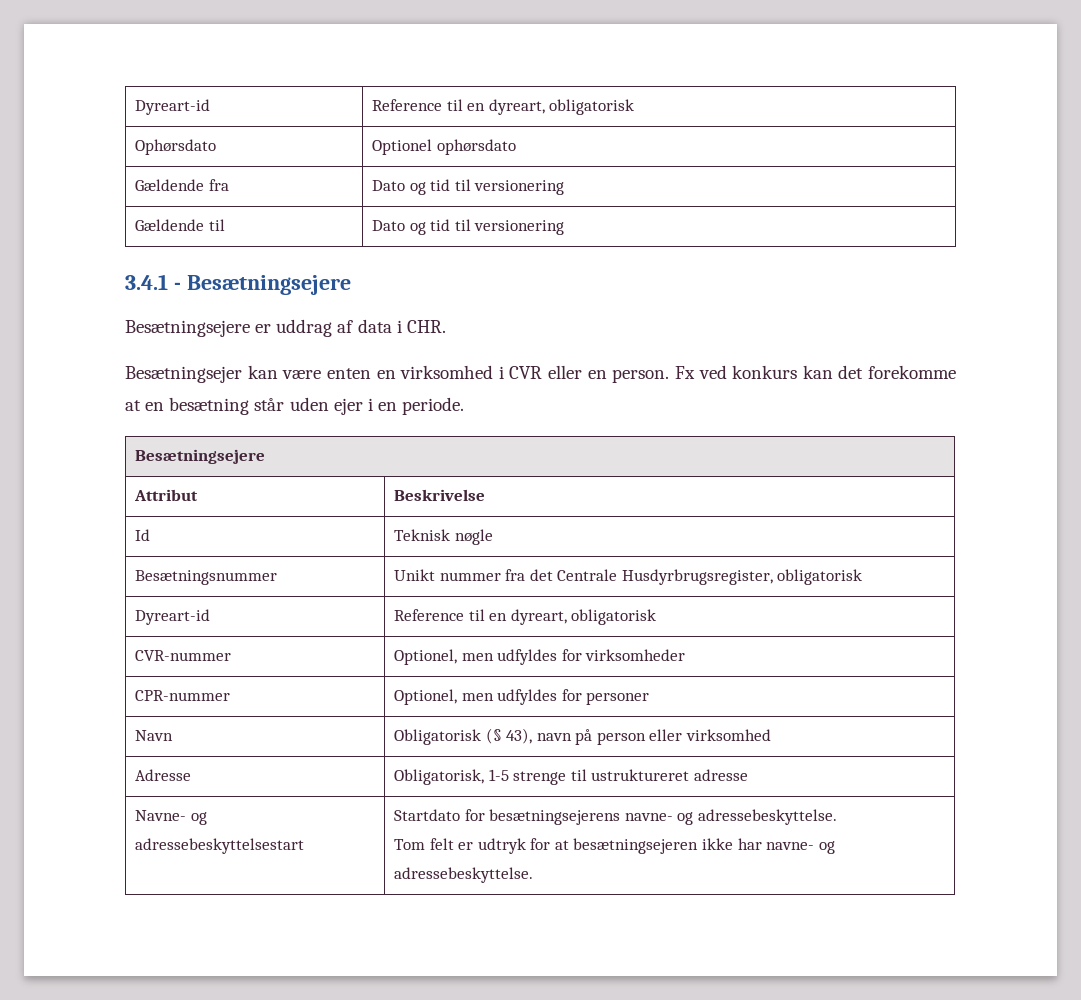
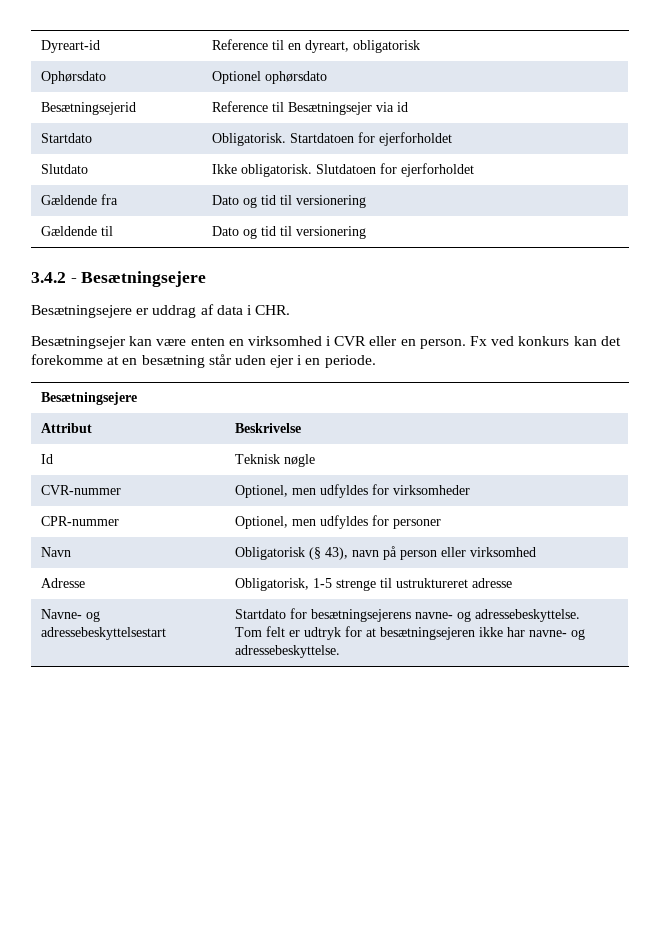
+ Besætningsejerid | Reference til Besætningsejer via id
+ Startdato | Obligatorisk. Startdatoen for ejerforholdet
+ Slutdato | Ikke obligatorisk. Slutdatoen for ejerforholdet
- 3.4.1 - Besætningsejere
+ 3.4.2 - Besætningsejere
- Besætningsnummer | Unikt nummer fra det Centrale Husdyrbrugsregister, obligatorisk
- Dyreart-id | Reference til en dyreart, obligatorisk

